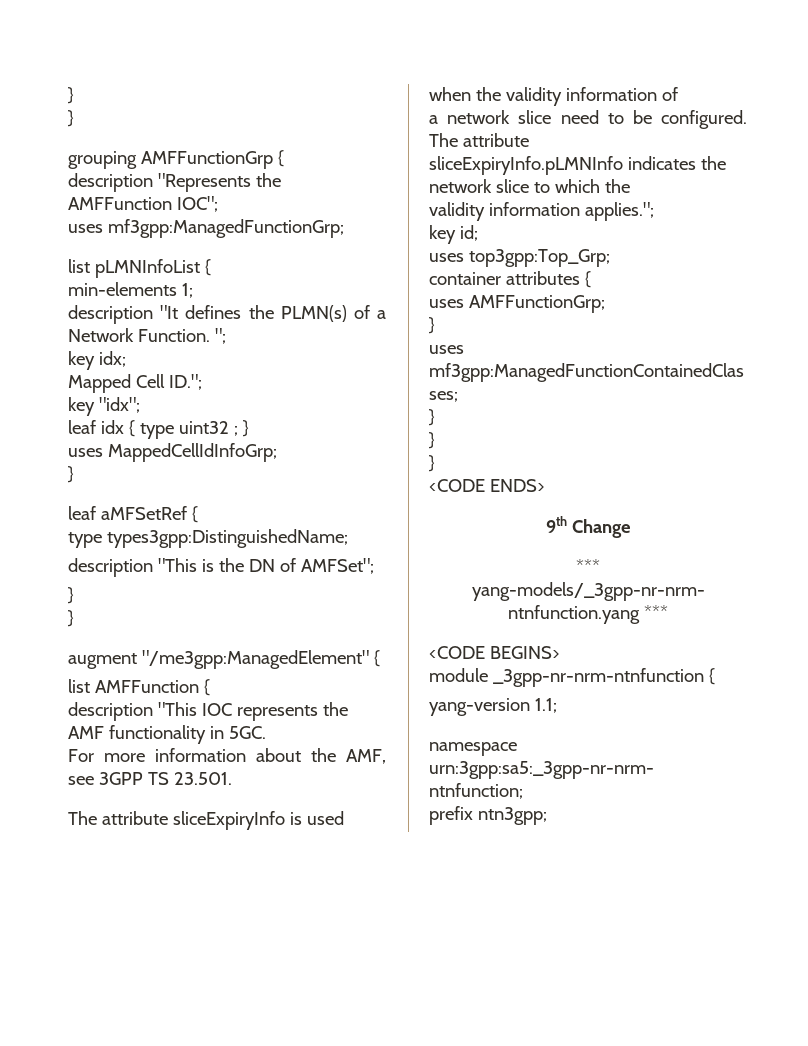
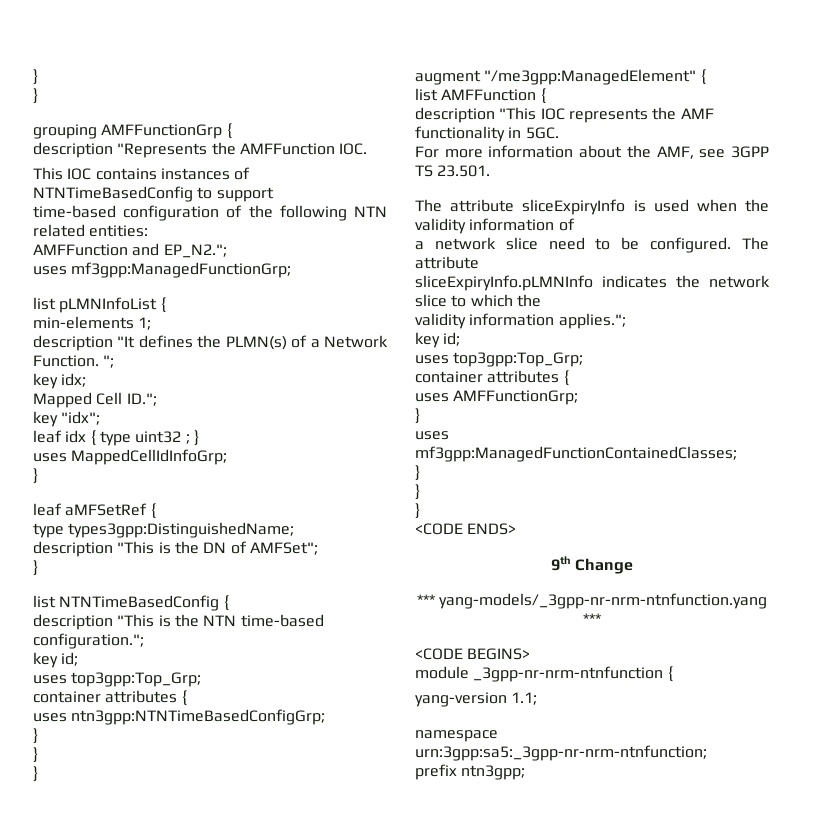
- description "Represents the AMFFunction IOC";
+ description "Represents the AMFFunction IOC.
+ This IOC contains instances of NTNTimeBasedConfig to support
+ time-based configuration of the following NTN related entities:
+ AMFFunction and EP_N2.";
+ list NTNTimeBasedConfig {
+ description "This is the NTN time-based configuration.";
+ key id;
+ uses top3gpp:Top_Grp;
+ container attributes {
+ uses ntn3gpp:NTNTimeBasedConfigGrp;
+ }
+ }

